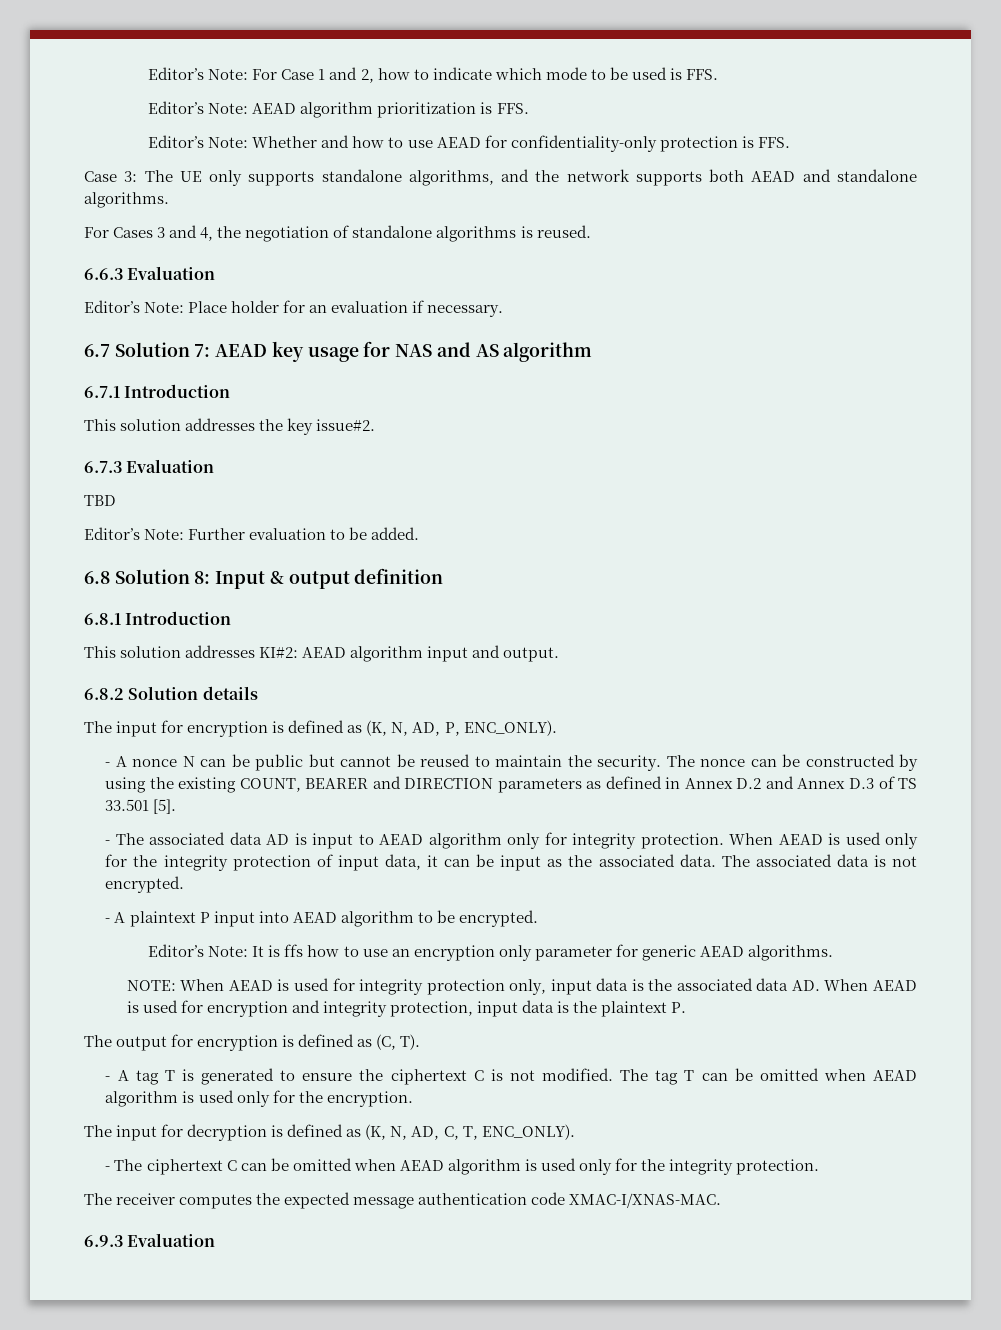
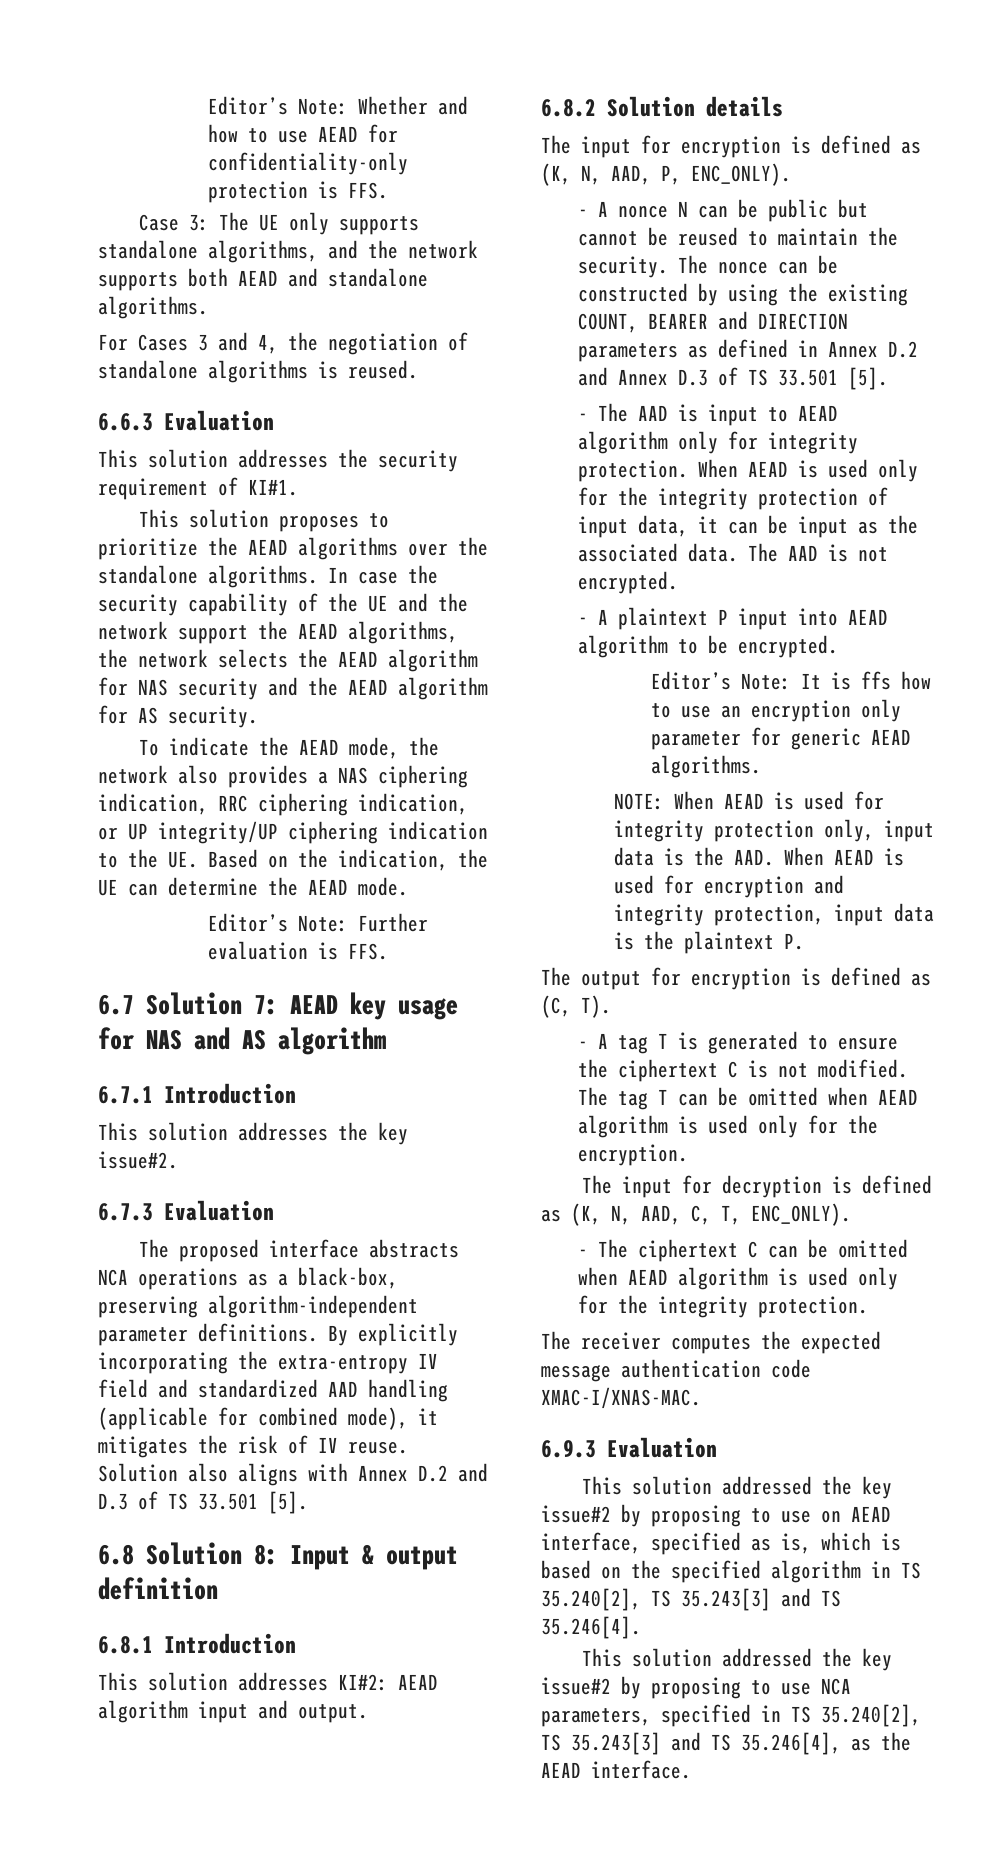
- Editor’s Note: For Case 1 and 2, how to indicate which mode to be used is FFS.
- Editor’s Note: AEAD algorithm prioritization is FFS.
- Editor’s Note: Place holder for an evaluation if necessary.
+ This solution addresses the security requirement of KI#1.
+ This solution proposes to prioritize the AEAD algorithms over the standalone algorithms. In case the security capability of the UE and the network support the AEAD algorithms, the network selects the AEAD algorithm for NAS security and the AEAD algorithm for AS security.
+ To indicate the AEAD mode, the network also provides a NAS ciphering indication, RRC ciphering indication, or UP integrity/UP ciphering indication to the UE. Based on the indication, the UE can determine the AEAD mode.
+ Editor’s Note: Further evaluation is FFS.
- TBD
- Editor’s Note: Further evaluation to be added.
+ The proposed interface abstracts NCA operations as a black-box, preserving algorithm-independent parameter definitions. By explicitly incorporating the extra-entropy IV field and standardized AAD handling (applicable for combined mode), it mitigates the risk of IV reuse. Solution also aligns with Annex D.2 and D.3 of TS 33.501 [5].
- The input for encryption is defined as (K, N, AD, P, ENC_ONLY).
+ The input for encryption is defined as (K, N, AAD, P, ENC_ONLY).
- - The associated data AD is input to AEAD algorithm only for integrity protection.
+ - The AAD is input to AEAD algorithm only for integrity protection.
- The associated data is not encrypted.
+ The AAD is not encrypted.
- NOTE: When AEAD is used for integrity protection only, input data is the associated data AD. When AEAD is used for encryption and integrity protection, input data is the plaintext P.
+ NOTE: When AEAD is used for integrity protection only, input data is the AAD. When AEAD is used for encryption and integrity protection, input data is the plaintext P.
- The input for decryption is defined as (K, N, AD, C, T, ENC_ONLY).
+ The input for decryption is defined as (K, N, AAD, C, T, ENC_ONLY).
+ This solution addressed the key issue#2 by proposing to use on AEAD interface, specified as is, which is based on the specified algorithm in TS 35.240[2], TS 35.243[3] and TS 35.246[4].
+ This solution addressed the key issue#2 by proposing to use NCA parameters, specified in TS 35.240[2], TS 35.243[3] and TS 35.246[4], as the AEAD interface.

